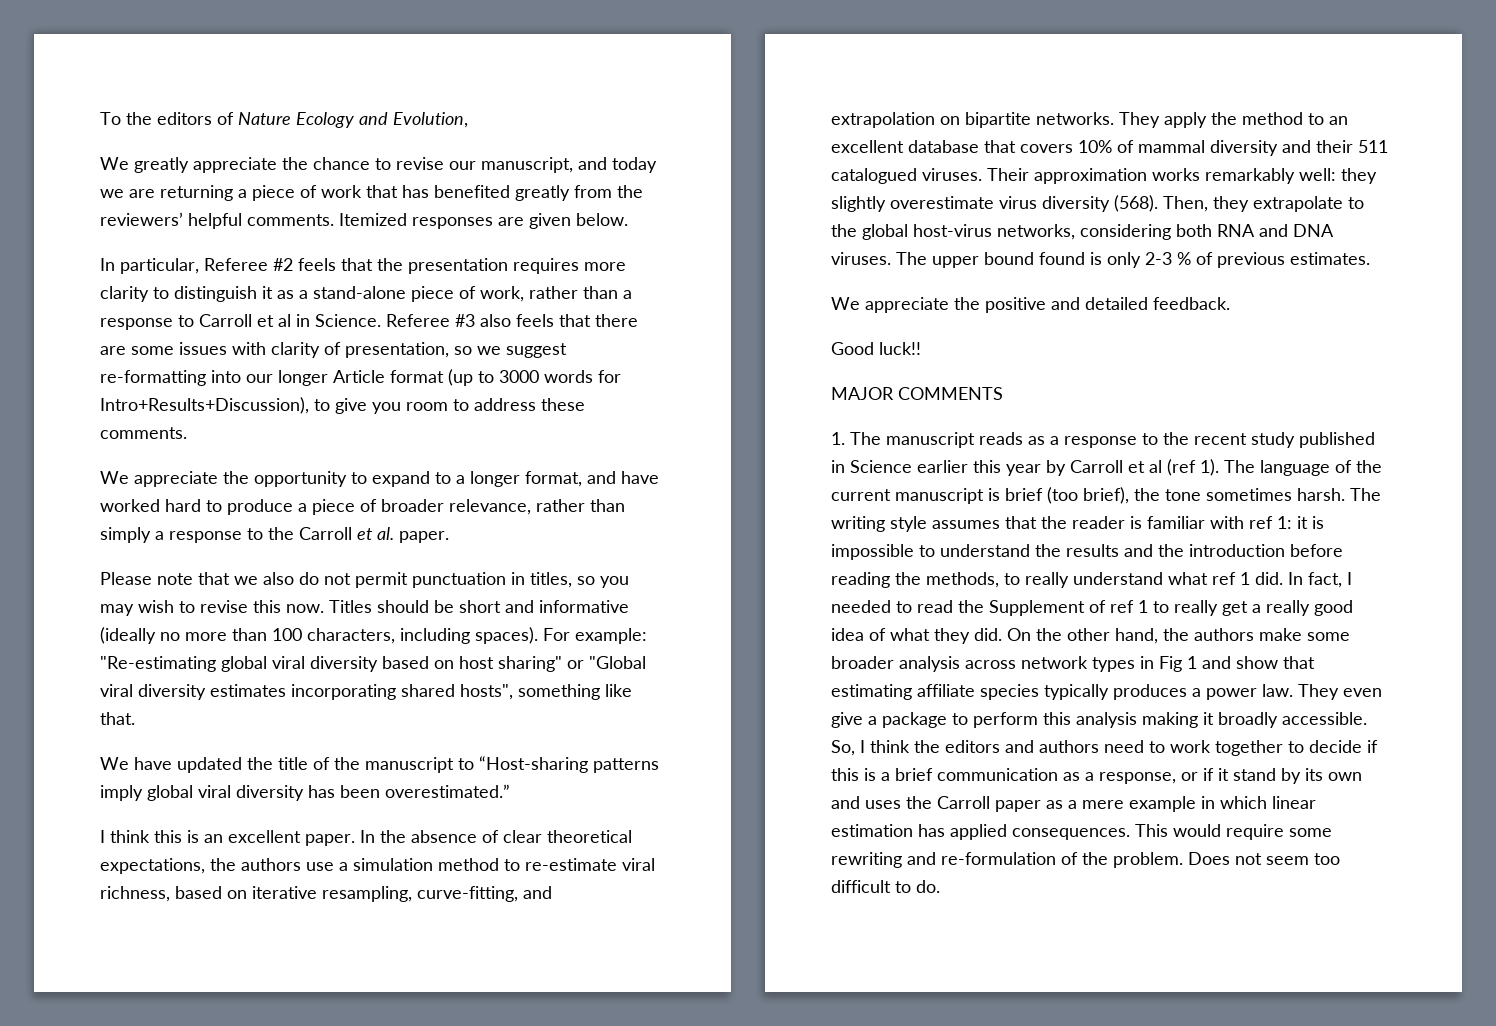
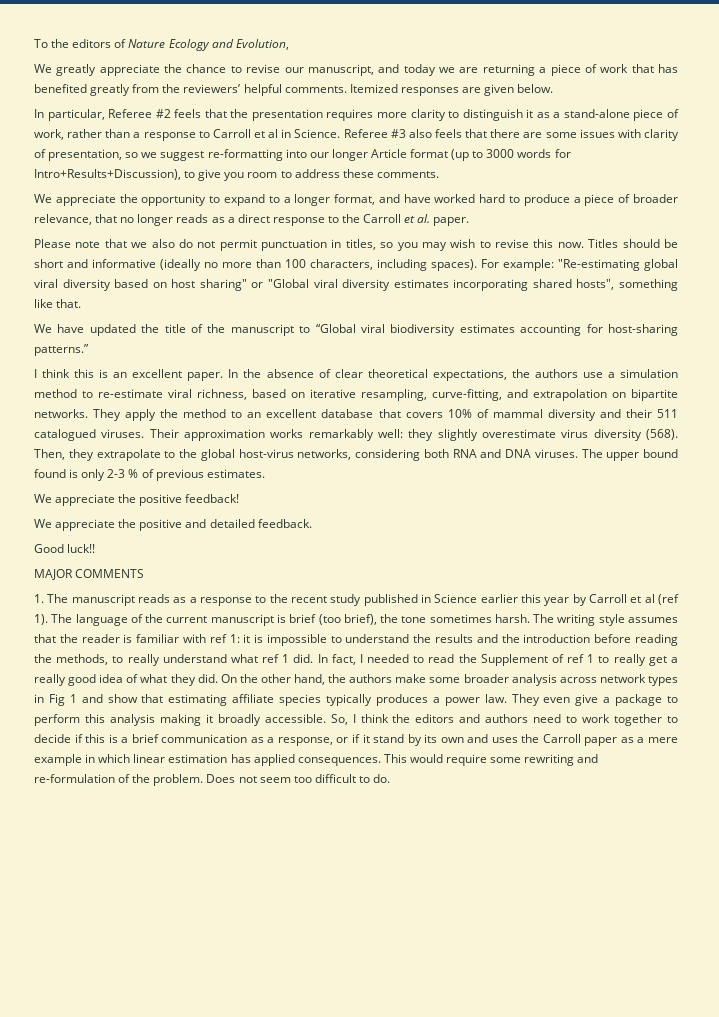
- We appreciate the opportunity to expand to a longer format, and have worked hard to produce a piece of broader relevance, rather than simply a response to the Carroll et al. paper.
+ We appreciate the opportunity to expand to a longer format, and have worked hard to produce a piece of broader relevance, that no longer reads as a direct response to the Carroll et al. paper.
- We have updated the title of the manuscript to “Host-sharing patterns imply global viral diversity has been overestimated.”
+ We have updated the title of the manuscript to “Global viral biodiversity estimates accounting for host-sharing patterns.”
+ We appreciate the positive feedback!

